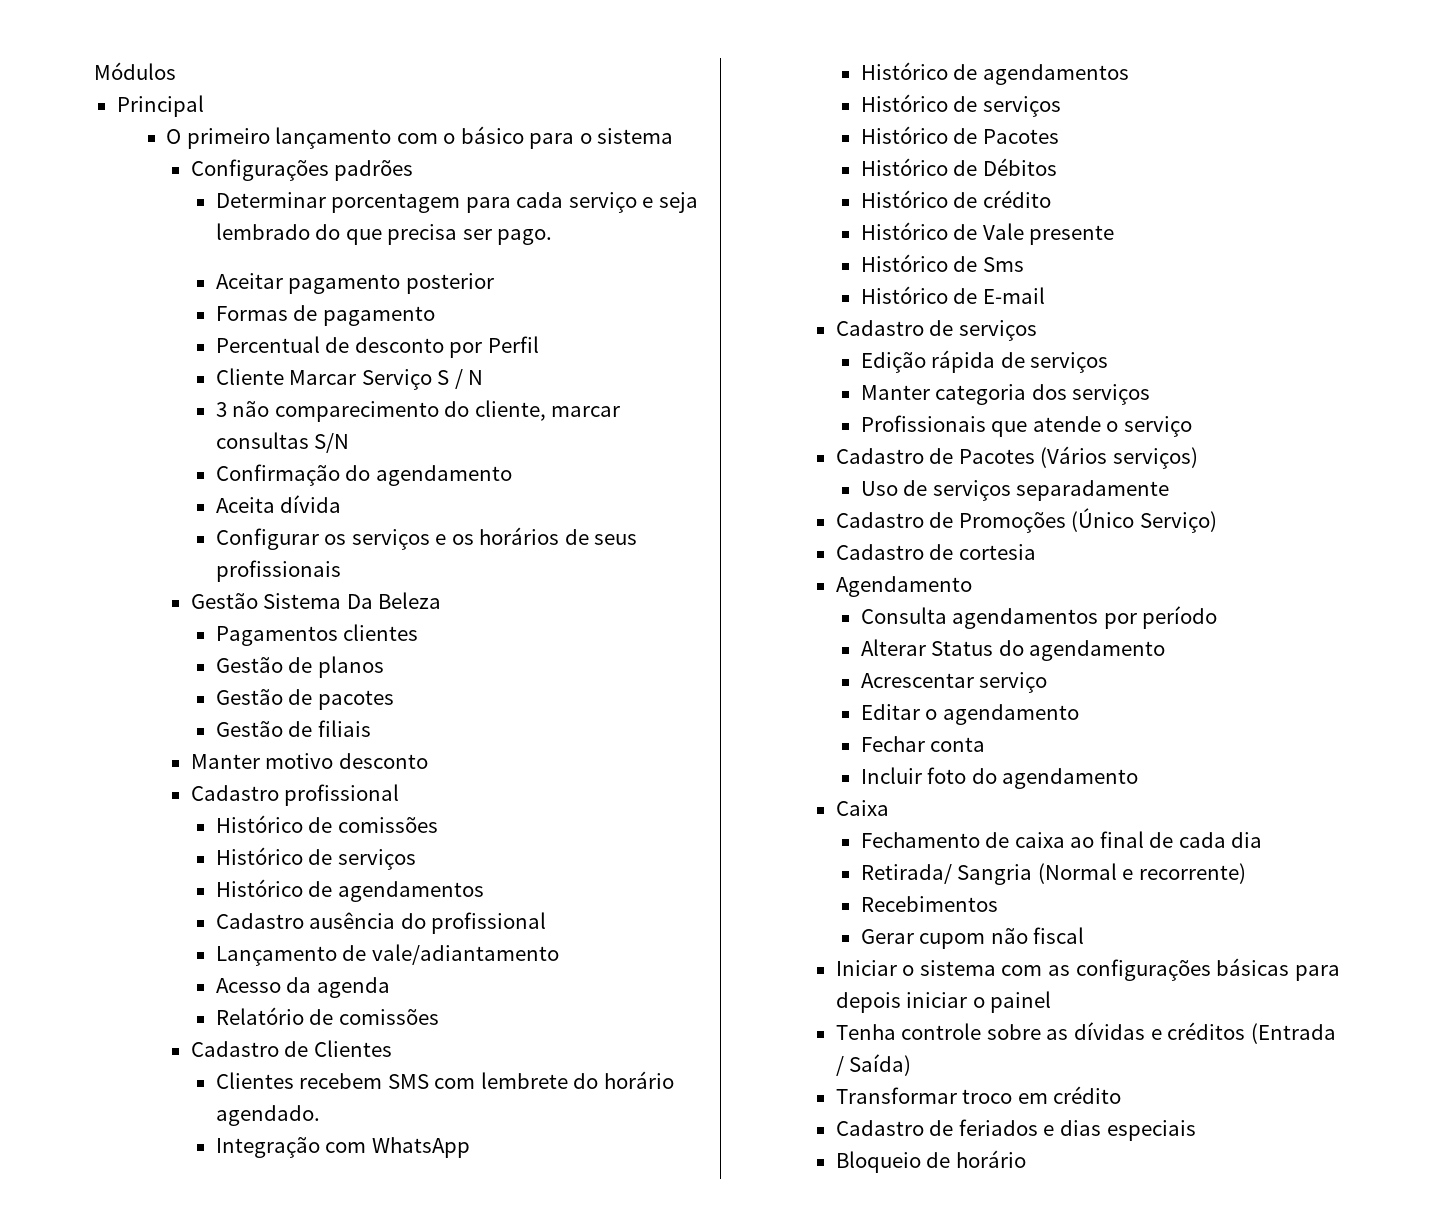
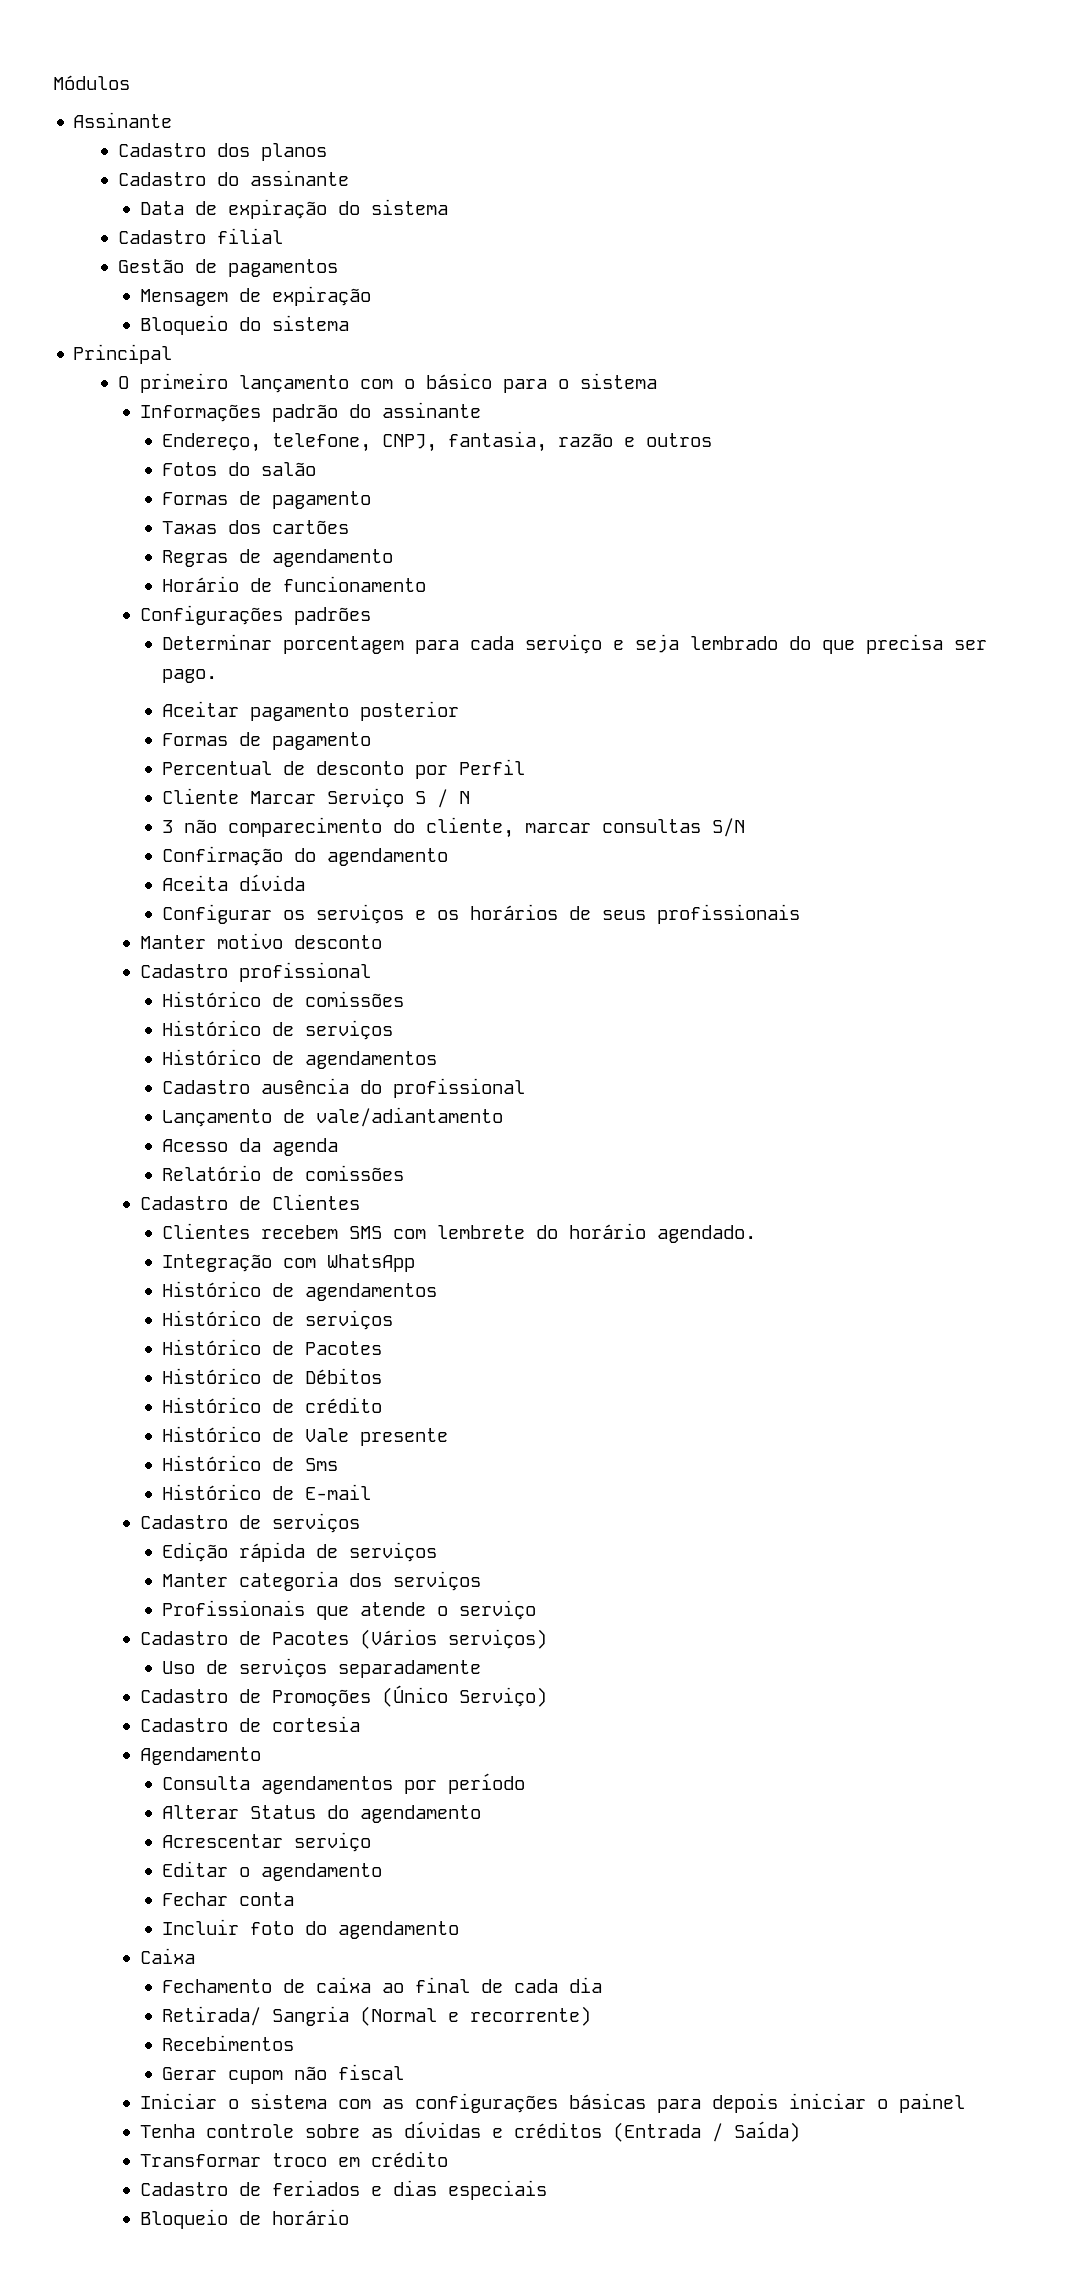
+ Assinante
+ Cadastro dos planos
+ Cadastro do assinante
+ Data de expiração do sistema
+ Cadastro filial
+ Gestão de pagamentos
+ Mensagem de expiração
+ Bloqueio do sistema
+ Informações padrão do assinante
+ Endereço, telefone, CNPJ, fantasia, razão e outros
+ Fotos do salão
+ Formas de pagamento
+ Taxas dos cartões
+ Regras de agendamento
+ Horário de funcionamento
- Gestão Sistema Da Beleza
- Pagamentos clientes
- Gestão de planos
- Gestão de pacotes
- Gestão de filiais

